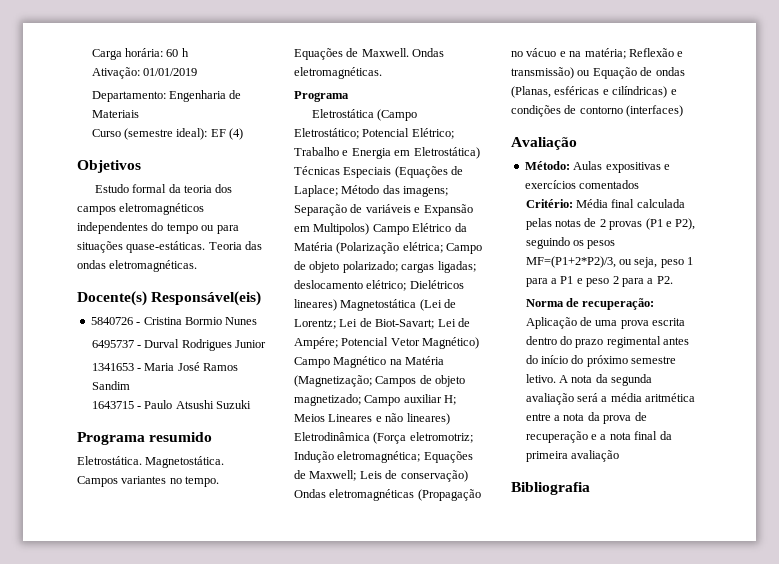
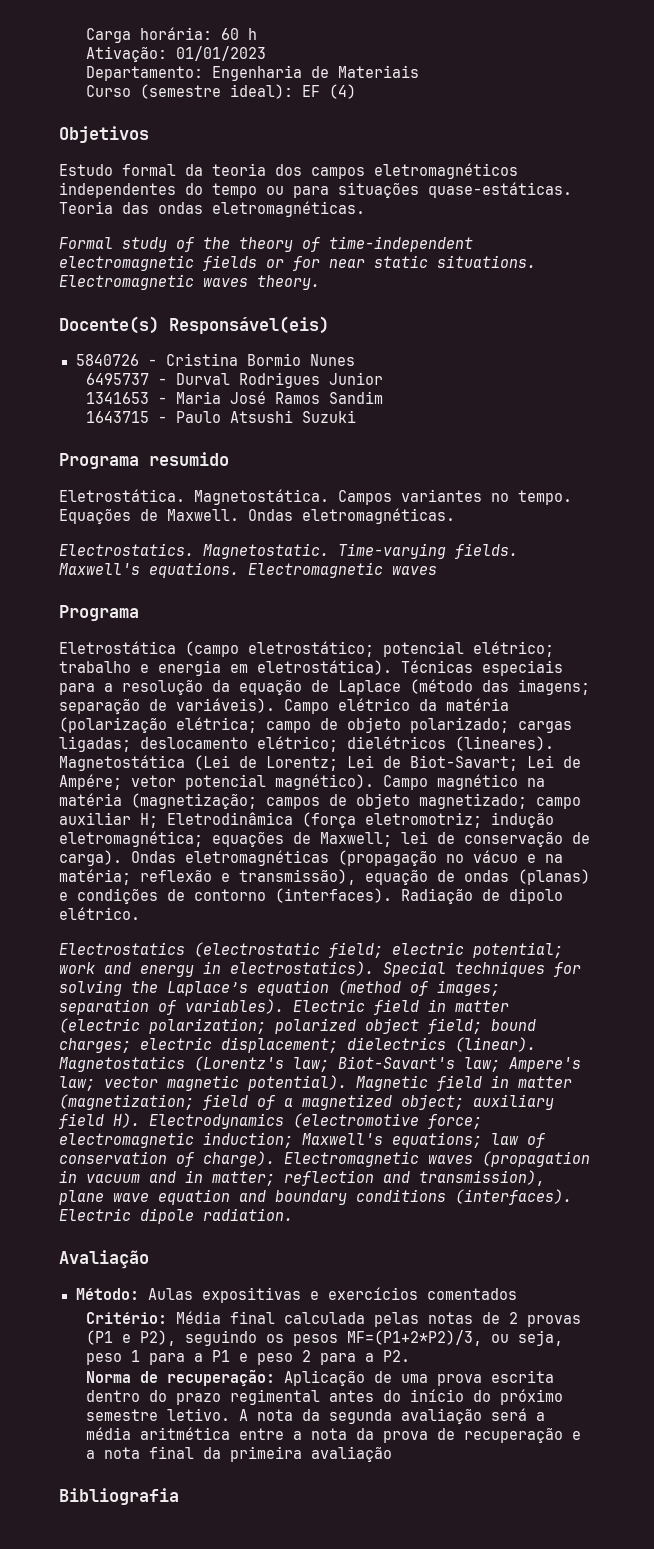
- Ativação: 01/01/2019
+ Ativação: 01/01/2023
+ Formal study of the theory of time-independent electromagnetic fields or for near static situations. Electromagnetic waves theory.
  Ondas eletromagnéticas.
+ Electrostatics. Magnetostatic. Time-varying fields. Maxwell's equations. Electromagnetic waves
  Programa
- Eletrostática (Campo Eletrostático; Potencial Elétrico; Trabalho e Energia em Eletrostática) Técnicas Especiais (Equações de Laplace; Método das imagens; Separação de variáveis e Expansão em Multipolos) Campo Elétrico da Matéria (Polarização elétrica; Campo de objeto polarizado; cargas ligadas; deslocamento elétrico; Dielétricos lineares) Magnetostática (Lei de Lorentz; Lei de Biot-Savart; Lei de Ampére; Potencial Vetor Magnético) Campo Magnético na Matéria (Magnetização; Campos de objeto magnetizado; Campo auxiliar H; Meios Lineares e não lineares) Eletrodinâmica (Força eletromotriz; Indução eletromagnética; Equações de Maxwell; Leis de conservação) Ondas eletromagnéticas (Propagação no vácuo e na matéria; Reflexão e transmissão) ou Equação de ondas (Planas, esféricas e cilíndricas) e condições de contorno (interfaces)
+ Eletrostática (campo eletrostático; potencial elétrico; trabalho e energia em eletrostática). Técnicas especiais para a resolução da equação de Laplace (método das imagens; separação de variáveis). Campo elétrico da matéria (polarização elétrica; campo de objeto polarizado; cargas ligadas; deslocamento elétrico; dielétricos (lineares). Magnetostática (Lei de Lorentz; Lei de Biot-Savart; Lei de Ampére; vetor potencial magnético). Campo magnético na matéria (magnetização; campos de objeto magnetizado; campo auxiliar H; Eletrodinâmica (força eletromotriz; indução eletromagnética; equações de Maxwell; lei de conservação de carga). Ondas eletromagnéticas (propagação no vácuo e na matéria; reflexão e transmissão), equação de ondas (planas) e condições de contorno (interfaces). Radiação de dipolo elétrico.
+ Electrostatics (electrostatic field; electric potential; work and energy in electrostatics). Special techniques for solving the Laplace’s equation (method of images; separation of variables). Electric field in matter (electric polarization; polarized object field; bound charges; electric displacement; dielectrics (linear). Magnetostatics (Lorentz's law; Biot-Savart's law; Ampere's law; vector magnetic potential). Magnetic field in matter (magnetization; field of a magnetized object; auxiliary field H). Electrodynamics (electromotive force; electromagnetic induction; Maxwell's equations; law of conservation of charge). Electromagnetic waves (propagation in vacuum and in matter; reflection and transmission), plane wave equation and boundary conditions (interfaces). Electric dipole radiation.

